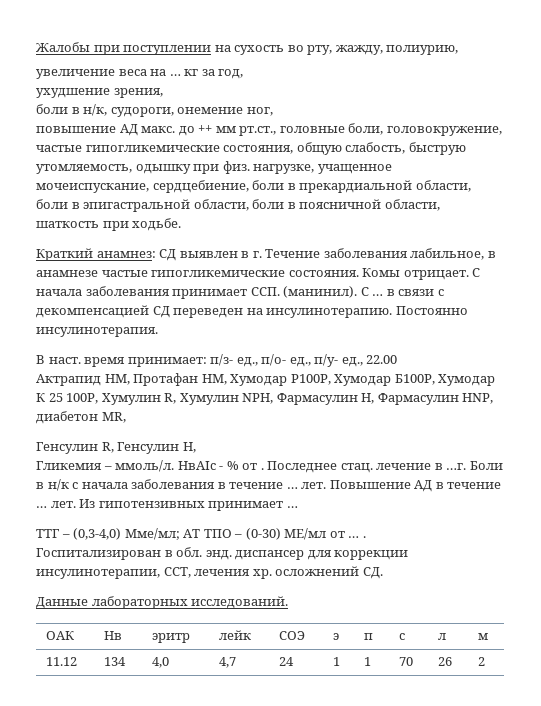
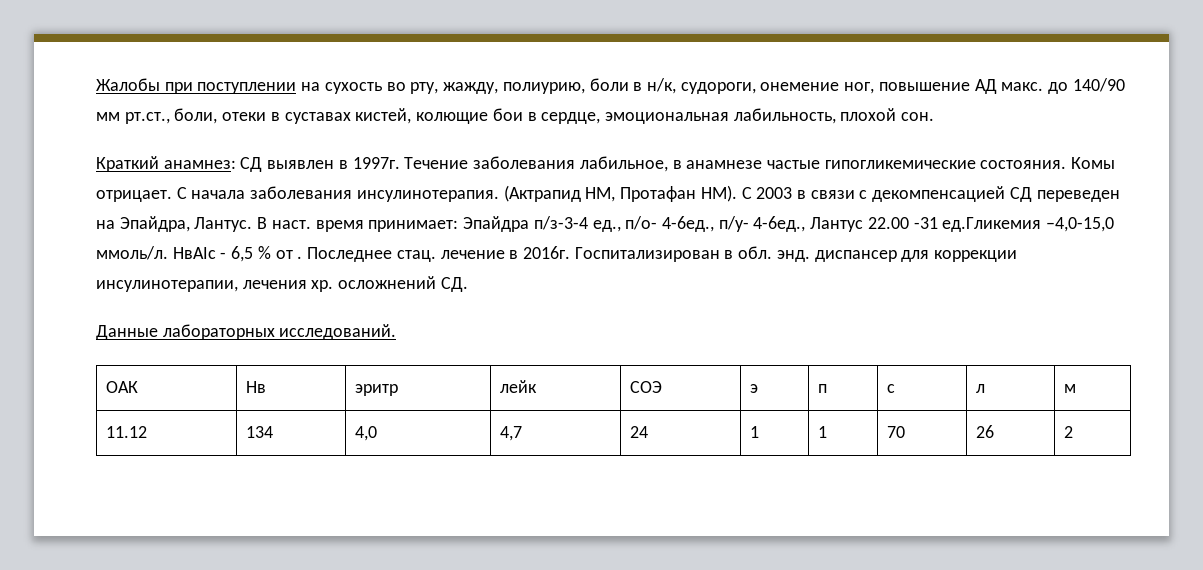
- Жалобы при поступлении на сухость во рту, жажду, полиурию,
- увеличение веса на … кг за год,
- ухудшение зрения,
- боли в н/к, судороги, онемение ног,
- повышение АД макс. до ++ мм рт.ст., головные боли, головокружение, частые гипогликемические состояния, общую слабость, быструю утомляемость, одышку при физ. нагрузке, учащенное мочеиспускание, сердцебиение, боли в прекардиальной области, боли в эпигастральной области, боли в поясничной области, шаткость при ходьбе.
+ Жалобы при поступлении на сухость во рту, жажду, полиурию, боли в н/к, судороги, онемение ног, повышение АД макс. до 140/90 мм рт.ст., боли, отеки в суставах кистей, колющие бои в сердце, эмоциональная лабильность, плохой сон.
- Краткий анамнез: СД выявлен в г. Течение заболевания лабильное, в анамнезе частые гипогликемические состояния.
+ Краткий анамнез: СД выявлен в 1997г. Течение заболевания лабильное, в анамнезе частые гипогликемические состояния.
- С начала заболевания принимает ССП. (манинил). С … в связи с декомпенсацией СД переведен на инсулинотерапию. Постоянно инсулинотерапия.
- В наст. время принимает: п/з- ед., п/о- ед., п/у- ед., 22.00
- Актрапид НМ, Протафан НМ, Хумодар Р100Р, Хумодар Б100Р, Хумодар К 25 100Р, Хумулин R, Хумулин NРН, Фармасулин Н, Фармасулин НNР, диабетон МR,
- Генсулин R, Генсулин Н,
- Гликемия – ммоль/л.
+ С начала заболевания инсулинотерапия. (Актрапид НМ, Протафан НМ). С 2003 в связи с декомпенсацией СД переведен на Эпайдра, Лантус. В наст. время принимает: Эпайдра п/з-3-4 ед., п/о- 4-6ед., п/у- 4-6ед., Лантус 22.00 -31 ед.Гликемия –4,0-15,0 ммоль/л.
- НвАIс - % от .
+ НвАIс - 6,5 % от .
- Последнее стац. лечение в …г. Боли в н/к с начала заболевания в течение … лет. Повышение АД в течение … лет. Из гипотензивных принимает …
- ТТГ – (0,3-4,0) Мме/мл; АТ ТПО – (0-30) МЕ/мл от … .
- Госпитализирован в обл. энд. диспансер для коррекции инсулинотерапии, ССТ, лечения хр. осложнений СД.
+ Последнее стац. лечение в 2016г. Госпитализирован в обл. энд. диспансер для коррекции инсулинотерапии, лечения хр. осложнений СД.

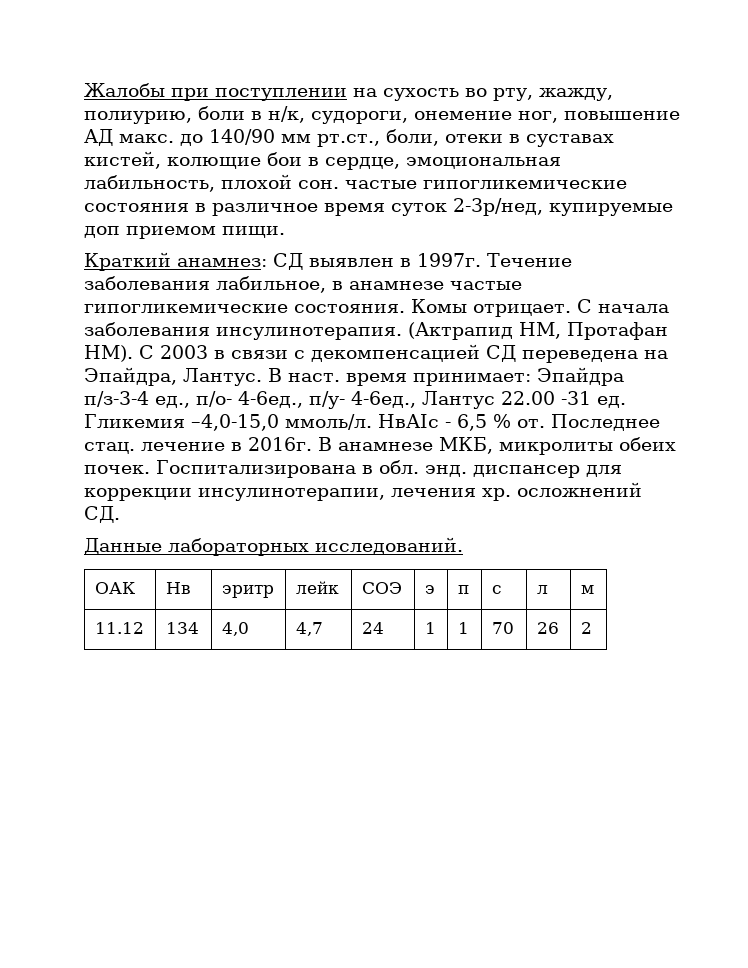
- Жалобы при поступлении на сухость во рту, жажду, полиурию, боли в н/к, судороги, онемение ног, повышение АД макс. до 140/90 мм рт.ст., боли, отеки в суставах кистей, колющие бои в сердце, эмоциональная лабильность, плохой сон.
+ Жалобы при поступлении на сухость во рту, жажду, полиурию, боли в н/к, судороги, онемение ног, повышение АД макс. до 140/90 мм рт.ст., боли, отеки в суставах кистей, колющие бои в сердце, эмоциональная лабильность, плохой сон. частые гипогликемические состояния в различное время суток 2-3р/нед, купируемые доп приемом пищи.
- (Актрапид НМ, Протафан НМ). С 2003 в связи с декомпенсацией СД переведен на Эпайдра, Лантус.
+ (Актрапид НМ, Протафан НМ). С 2003 в связи с декомпенсацией СД переведена на Эпайдра, Лантус.
- В наст. время принимает: Эпайдра п/з-3-4 ед., п/о- 4-6ед., п/у- 4-6ед., Лантус 22.00 -31 ед.Гликемия –4,0-15,0 ммоль/л.
+ В наст. время принимает: Эпайдра п/з-3-4 ед., п/о- 4-6ед., п/у- 4-6ед., Лантус 22.00 -31 ед. Гликемия –4,0-15,0 ммоль/л.
- НвАIс - 6,5 % от .
+ НвАIс - 6,5 % от.
- Госпитализирован в обл. энд. диспансер для коррекции инсулинотерапии, лечения хр. осложнений СД.
+ В анамнезе МКБ, микролиты обеих почек. Госпитализирована в обл. энд. диспансер для коррекции инсулинотерапии, лечения хр. осложнений СД.

